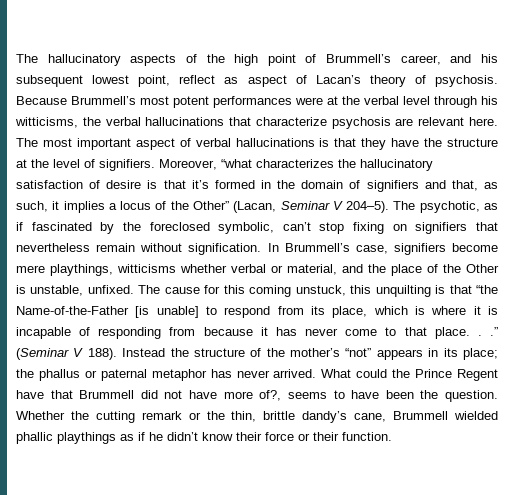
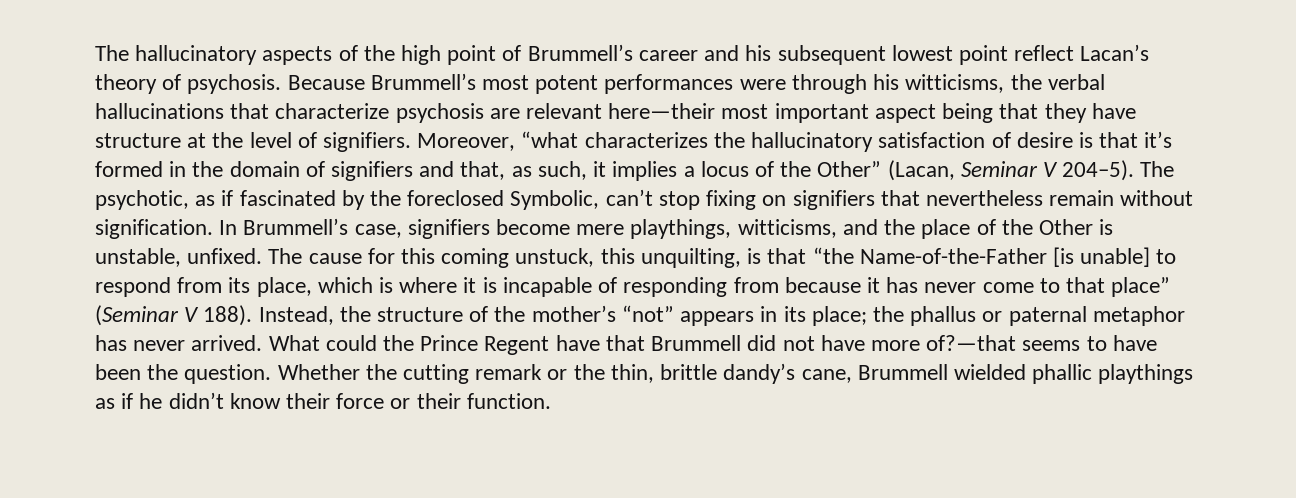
- The hallucinatory aspects of the high point of Brummell’s career, and his subsequent lowest point, reflect as aspect of Lacan’s theory of psychosis.
+ The hallucinatory aspects of the high point of Brummell’s career and his subsequent lowest point reflect Lacan’s theory of psychosis.
- Because Brummell’s most potent performances were at the verbal level through his witticisms, the verbal hallucinations that characterize psychosis are relevant here. The most important aspect of verbal hallucinations is that they have the structure at the level of signifiers.
+ Because Brummell’s most potent performances were through his witticisms, the verbal hallucinations that characterize psychosis are relevant here—their most important aspect being that they have structure at the level of signifiers.
- The psychotic, as if fascinated by the foreclosed symbolic, can’t stop fixing on signifiers that nevertheless remain without signification.
+ The psychotic, as if fascinated by the foreclosed Symbolic, can’t stop fixing on signifiers that nevertheless remain without signification.
- In Brummell’s case, signifiers become mere playthings, witticisms whether verbal or material, and the place of the Other is unstable, unfixed.
+ In Brummell’s case, signifiers become mere playthings, witticisms, and the place of the Other is unstable, unfixed.
- The cause for this coming unstuck, this unquilting is that “the Name-of-the-Father [is unable] to respond from its place, which is where it is incapable of responding from because it has never come to that place. . .” (Seminar V 188).
+ The cause for this coming unstuck, this unquilting, is that “the Name-of-the-Father [is unable] to respond from its place, which is where it is incapable of responding from because it has never come to that place” (Seminar V 188).
- Instead the structure of the mother’s “not” appears in its place; the phallus or paternal metaphor has never arrived.
+ Instead, the structure of the mother’s “not” appears in its place; the phallus or paternal metaphor has never arrived.
- What could the Prince Regent have that Brummell did not have more of?, seems to have been the question.
+ What could the Prince Regent have that Brummell did not have more of?—that seems to have been the question.

